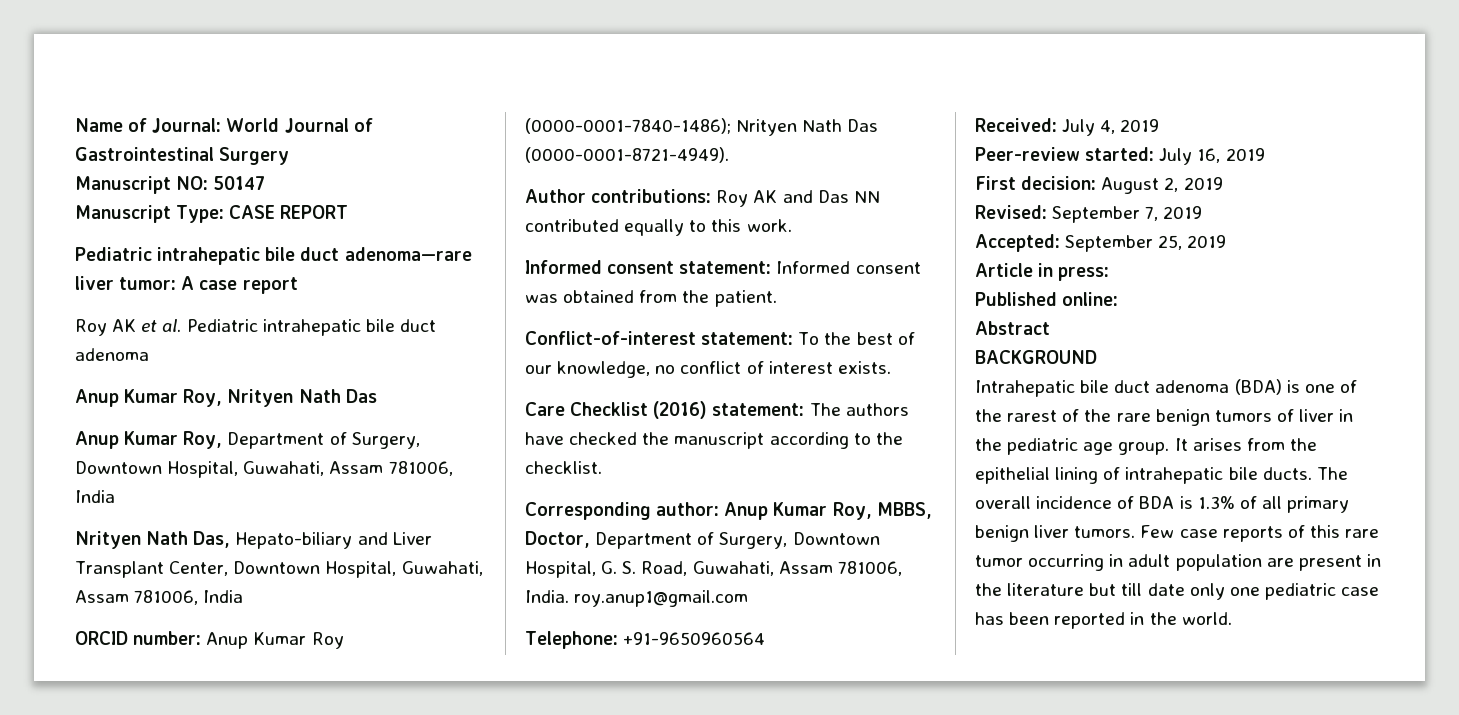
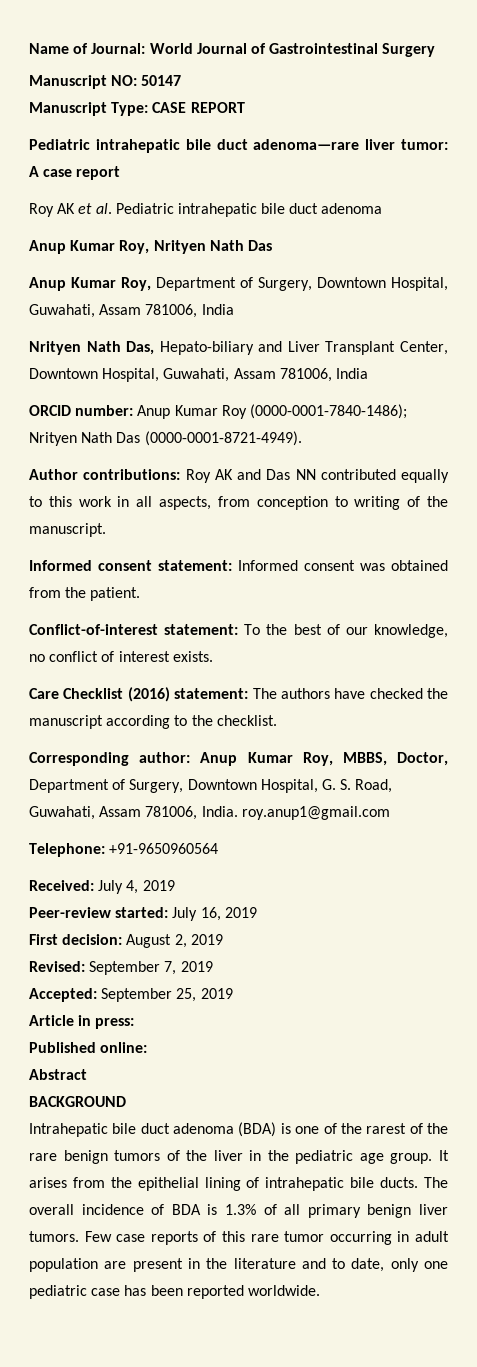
- Author contributions: Roy AK and Das NN contributed equally to this work.
+ Author contributions: Roy AK and Das NN contributed equally to this work in all aspects, from conception to writing of the manuscript.
- Intrahepatic bile duct adenoma (BDA) is one of the rarest of the rare benign tumors of liver in the pediatric age group.
+ Intrahepatic bile duct adenoma (BDA) is one of the rarest of the rare benign tumors of the liver in the pediatric age group.
- Few case reports of this rare tumor occurring in adult population are present in the literature but till date only one pediatric case has been reported in the world.
+ Few case reports of this rare tumor occurring in adult population are present in the literature and to date, only one pediatric case has been reported worldwide.

